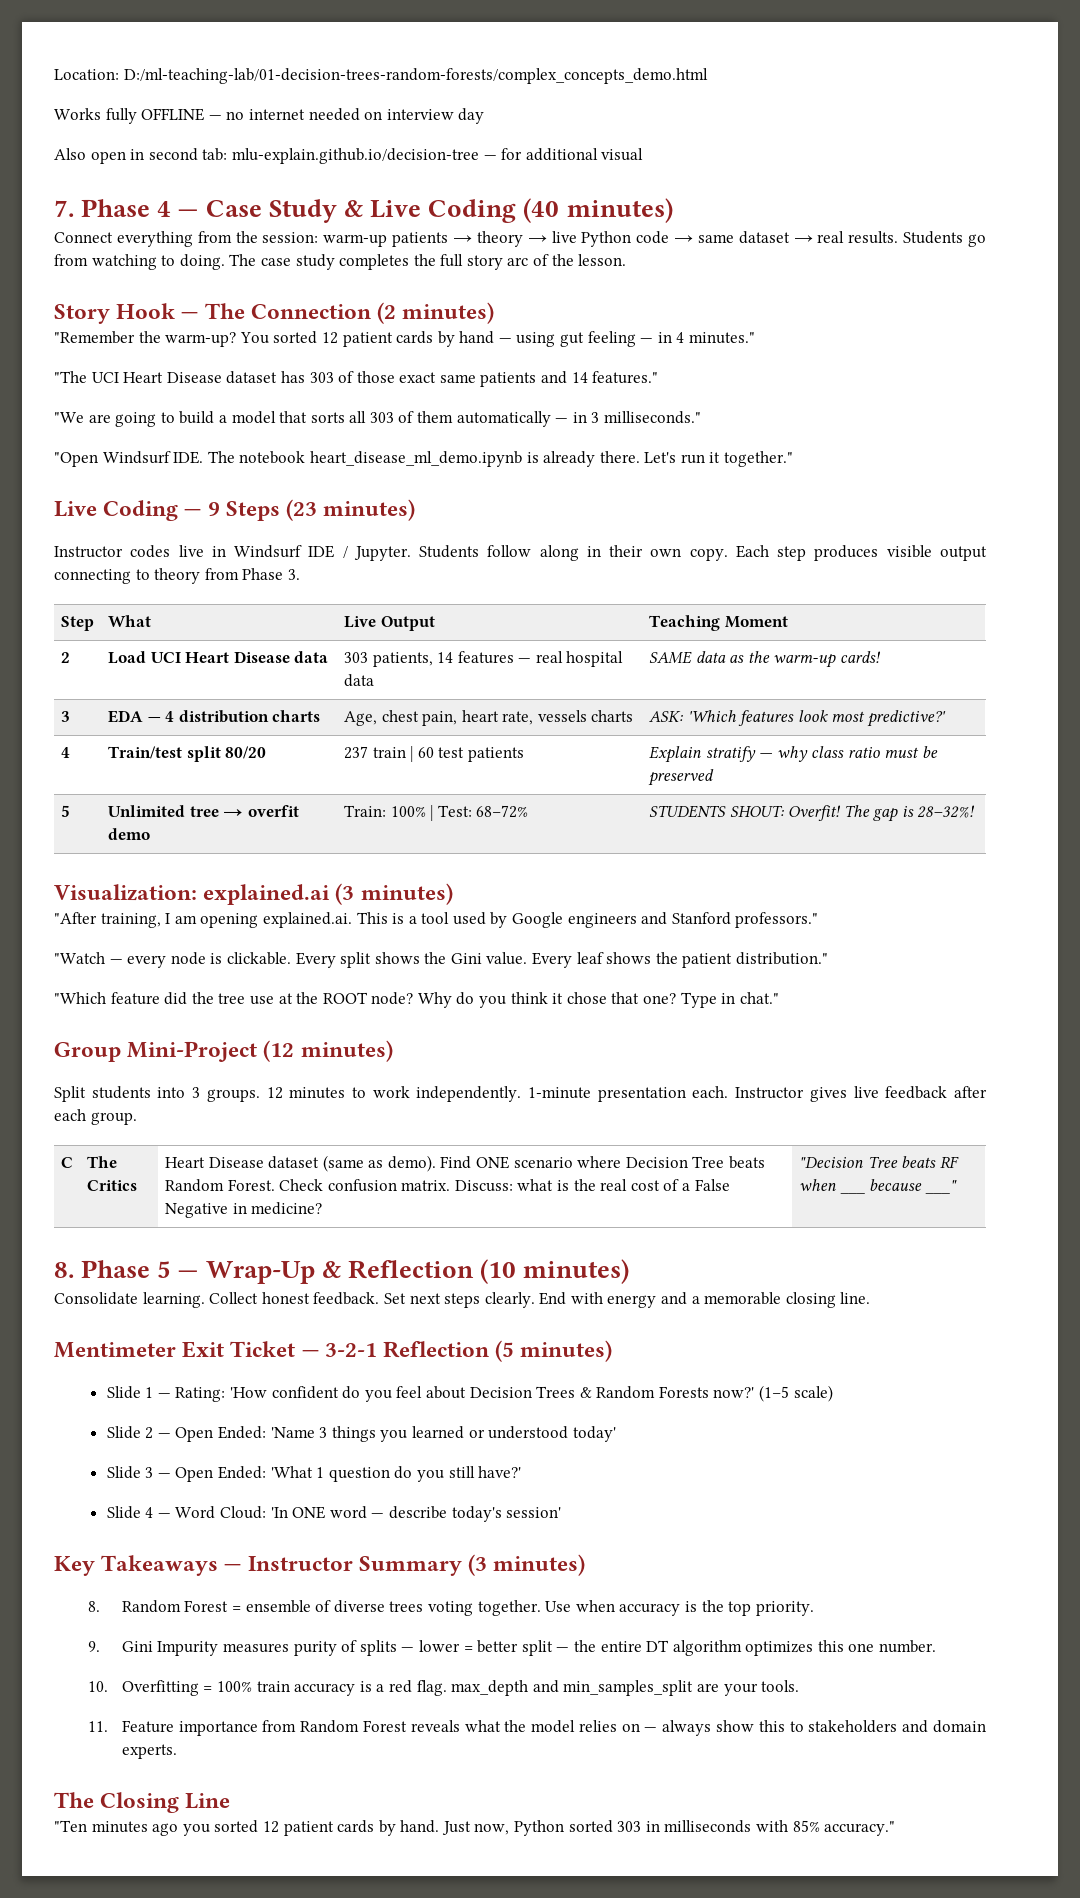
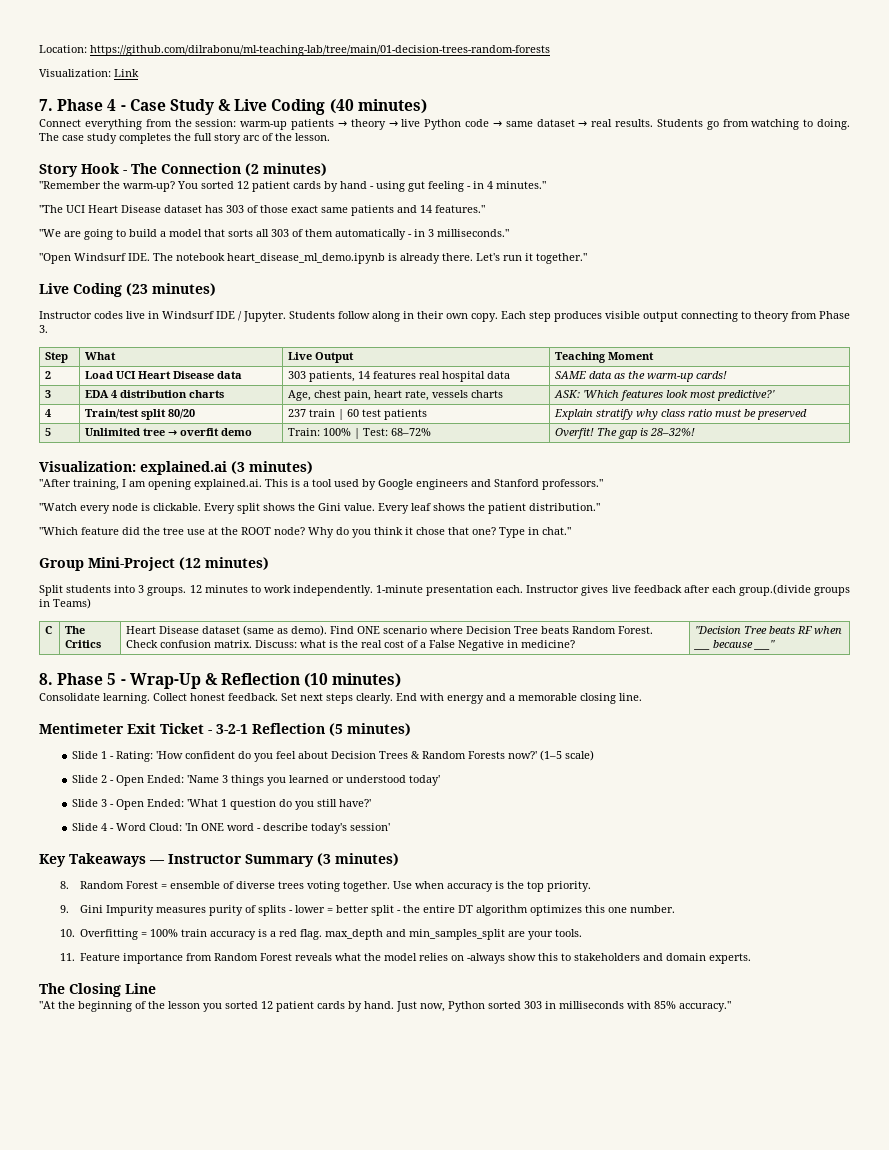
- Location: D:/ml-teaching-lab/01-decision-trees-random-forests/complex_concepts_demo.html
- Works fully OFFLINE — no internet needed on interview day
- Also open in second tab: mlu-explain.github.io/decision-tree — for additional visual
+ Location: https://github.com/dilrabonu/ml-teaching-lab/tree/main/01-decision-trees-random-forests
+ Visualization: Link
- 7. Phase 4 — Case Study & Live Coding (40 minutes)
+ 7. Phase 4 - Case Study & Live Coding (40 minutes)
- Story Hook — The Connection (2 minutes)
+ Story Hook - The Connection (2 minutes)
- You sorted 12 patient cards by hand — using gut feeling — in 4 minutes."
+ You sorted 12 patient cards by hand - using gut feeling - in 4 minutes."
- "We are going to build a model that sorts all 303 of them automatically — in 3 milliseconds."
+ "We are going to build a model that sorts all 303 of them automatically - in 3 milliseconds."
- Live Coding — 9 Steps (23 minutes)
+ Live Coding (23 minutes)
- 2 | Load UCI Heart Disease data | 303 patients, 14 features — real hospital data | SAME data as the warm-up cards!
+ 2 | Load UCI Heart Disease data | 303 patients, 14 features real hospital data | SAME data as the warm-up cards!
- 3 | EDA — 4 distribution charts | Age, chest pain, heart rate, vessels charts | ASK: 'Which features look most predictive?'
+ 3 | EDA 4 distribution charts | Age, chest pain, heart rate, vessels charts | ASK: 'Which features look most predictive?'
- 4 | Train/test split 80/20 | 237 train | 60 test patients | Explain stratify — why class ratio must be preserved
+ 4 | Train/test split 80/20 | 237 train | 60 test patients | Explain stratify why class ratio must be preserved
- 5 | Unlimited tree → overfit demo | Train: 100% | Test: 68–72% | STUDENTS SHOUT: Overfit! The gap is 28–32%!
+ 5 | Unlimited tree → overfit demo | Train: 100% | Test: 68–72% | Overfit! The gap is 28–32%!
- "Watch — every node is clickable.
+ "Watch every node is clickable.
- Instructor gives live feedback after each group.
+ Instructor gives live feedback after each group.(divide groups in Teams)
- 8. Phase 5 — Wrap-Up & Reflection (10 minutes)
+ 8. Phase 5 - Wrap-Up & Reflection (10 minutes)
- Mentimeter Exit Ticket — 3-2-1 Reflection (5 minutes)
+ Mentimeter Exit Ticket - 3-2-1 Reflection (5 minutes)
- Slide 1 — Rating: 'How confident do you feel about Decision Trees & Random Forests now?'
+ Slide 1 - Rating: 'How confident do you feel about Decision Trees & Random Forests now?'
- Slide 2 — Open Ended: 'Name 3 things you learned or understood today'
+ Slide 2 - Open Ended: 'Name 3 things you learned or understood today'
- Slide 3 — Open Ended: 'What 1 question do you still have?'
+ Slide 3 - Open Ended: 'What 1 question do you still have?'
- Slide 4 — Word Cloud: 'In ONE word — describe today's session'
+ Slide 4 - Word Cloud: 'In ONE word - describe today's session'
- 9. Gini Impurity measures purity of splits — lower = better split — the entire DT algorithm optimizes this one number.
+ 9. Gini Impurity measures purity of splits - lower = better split - the entire DT algorithm optimizes this one number.
- 11. Feature importance from Random Forest reveals what the model relies on — always show this to stakeholders and domain experts.
+ 11. Feature importance from Random Forest reveals what the model relies on -always show this to stakeholders and domain experts.
- "Ten minutes ago you sorted 12 patient cards by hand.
+ "At the beginning of the lesson you sorted 12 patient cards by hand.

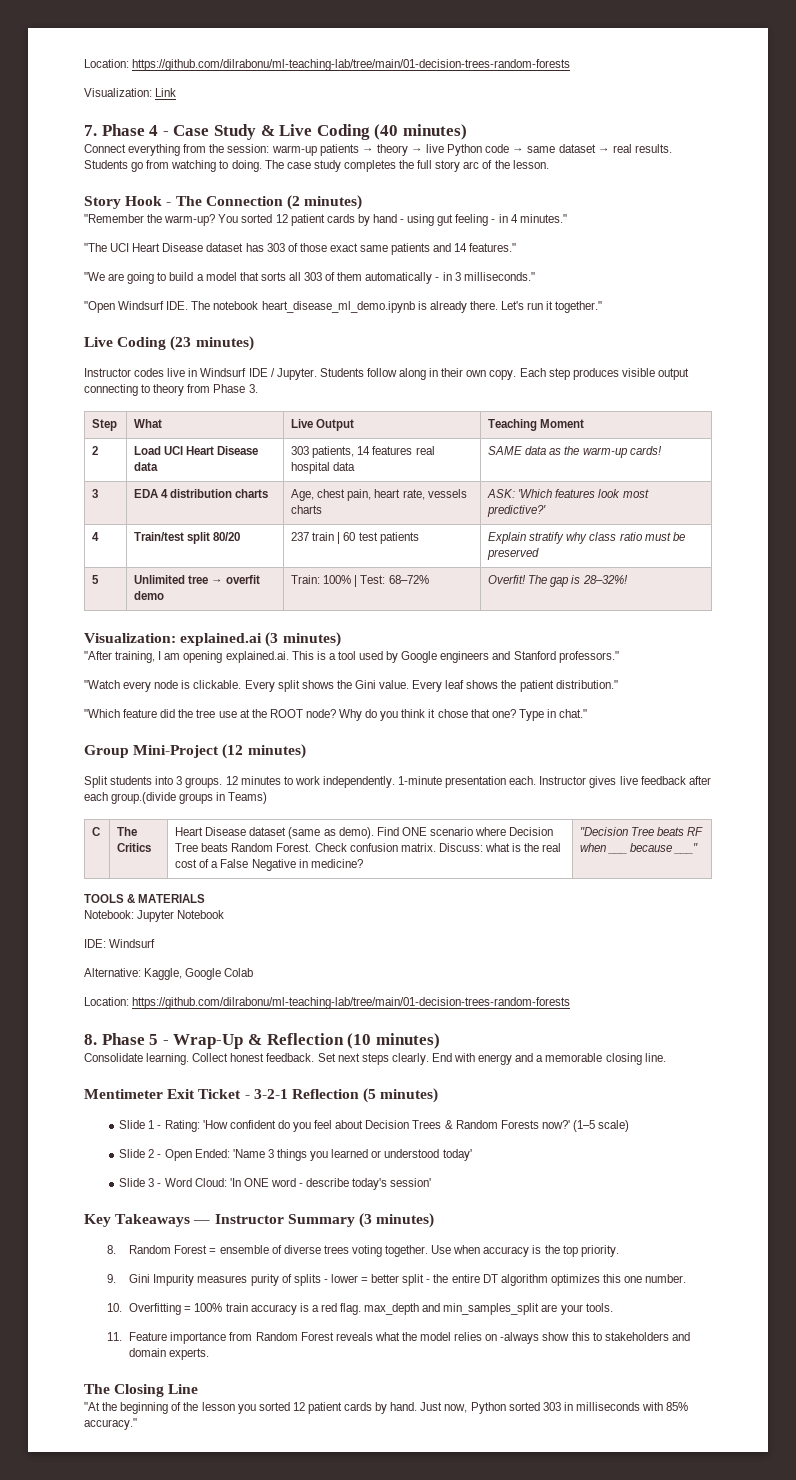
+ TOOLS & MATERIALS
+ Notebook: Jupyter Notebook
+ IDE: Windsurf
+ Alternative: Kaggle, Google Colab
+ Location: https://github.com/dilrabonu/ml-teaching-lab/tree/main/01-decision-trees-random-forests
- Slide 3 - Open Ended: 'What 1 question do you still have?'
- Slide 4 - Word Cloud: 'In ONE word - describe today's session'
+ Slide 3 - Word Cloud: 'In ONE word - describe today's session'

